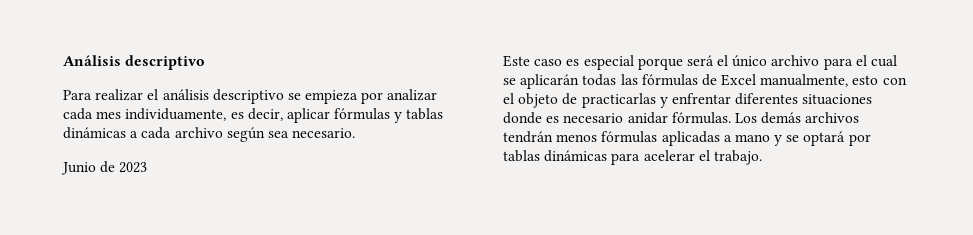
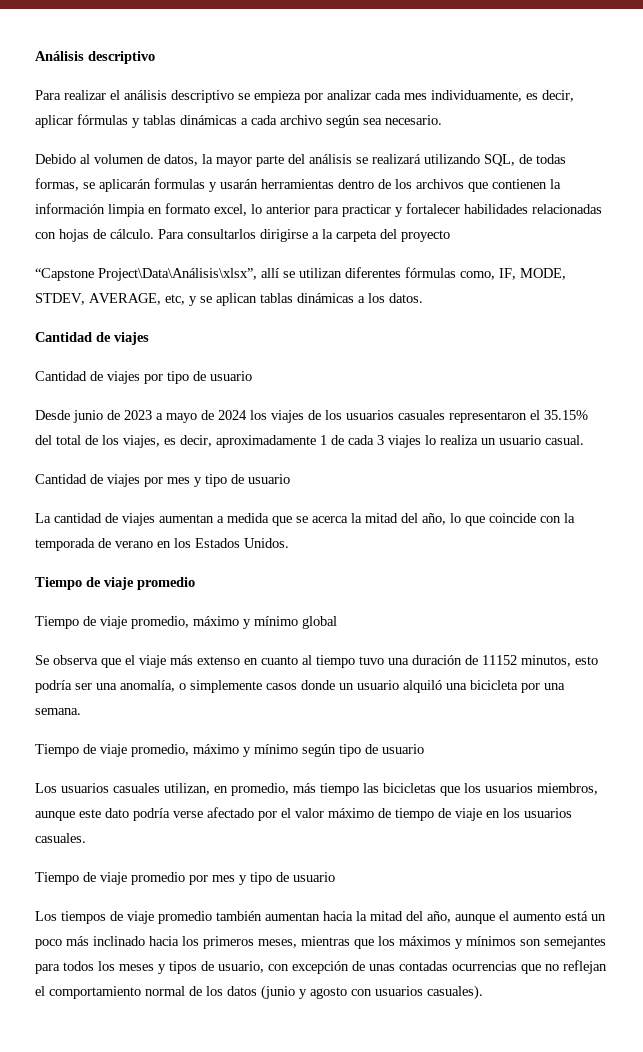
- Junio de 2023
- Este caso es especial porque será el único archivo para el cual se aplicarán todas las fórmulas de Excel manualmente, esto con el objeto de practicarlas y enfrentar diferentes situaciones donde es necesario anidar fórmulas. Los demás archivos tendrán menos fórmulas aplicadas a mano y se optará por tablas dinámicas para acelerar el trabajo.
+ Debido al volumen de datos, la mayor parte del análisis se realizará utilizando SQL, de todas formas, se aplicarán formulas y usarán herramientas dentro de los archivos que contienen la información limpia en formato excel, lo anterior para practicar y fortalecer habilidades relacionadas con hojas de cálculo. Para consultarlos dirigirse a la carpeta del proyecto
+ “Capstone Project\Data\Análisis\xlsx”, allí se utilizan diferentes fórmulas como, IF, MODE, STDEV, AVERAGE, etc, y se aplican tablas dinámicas a los datos.
+ Cantidad de viajes
+ Cantidad de viajes por tipo de usuario
+ Desde junio de 2023 a mayo de 2024 los viajes de los usuarios casuales representaron el 35.15% del total de los viajes, es decir, aproximadamente 1 de cada 3 viajes lo realiza un usuario casual.
+ Cantidad de viajes por mes y tipo de usuario
+ La cantidad de viajes aumentan a medida que se acerca la mitad del año, lo que coincide con la temporada de verano en los Estados Unidos.
+ Tiempo de viaje promedio
+ Tiempo de viaje promedio, máximo y mínimo global
+ Se observa que el viaje más extenso en cuanto al tiempo tuvo una duración de 11152 minutos, esto podría ser una anomalía, o simplemente casos donde un usuario alquiló una bicicleta por una semana.
+ Tiempo de viaje promedio, máximo y mínimo según tipo de usuario
+ Los usuarios casuales utilizan, en promedio, más tiempo las bicicletas que los usuarios miembros, aunque este dato podría verse afectado por el valor máximo de tiempo de viaje en los usuarios casuales.
+ Tiempo de viaje promedio por mes y tipo de usuario
+ Los tiempos de viaje promedio también aumentan hacia la mitad del año, aunque el aumento está un poco más inclinado hacia los primeros meses, mientras que los máximos y mínimos son semejantes para todos los meses y tipos de usuario, con excepción de unas contadas ocurrencias que no reflejan el comportamiento normal de los datos (junio y agosto con usuarios casuales).

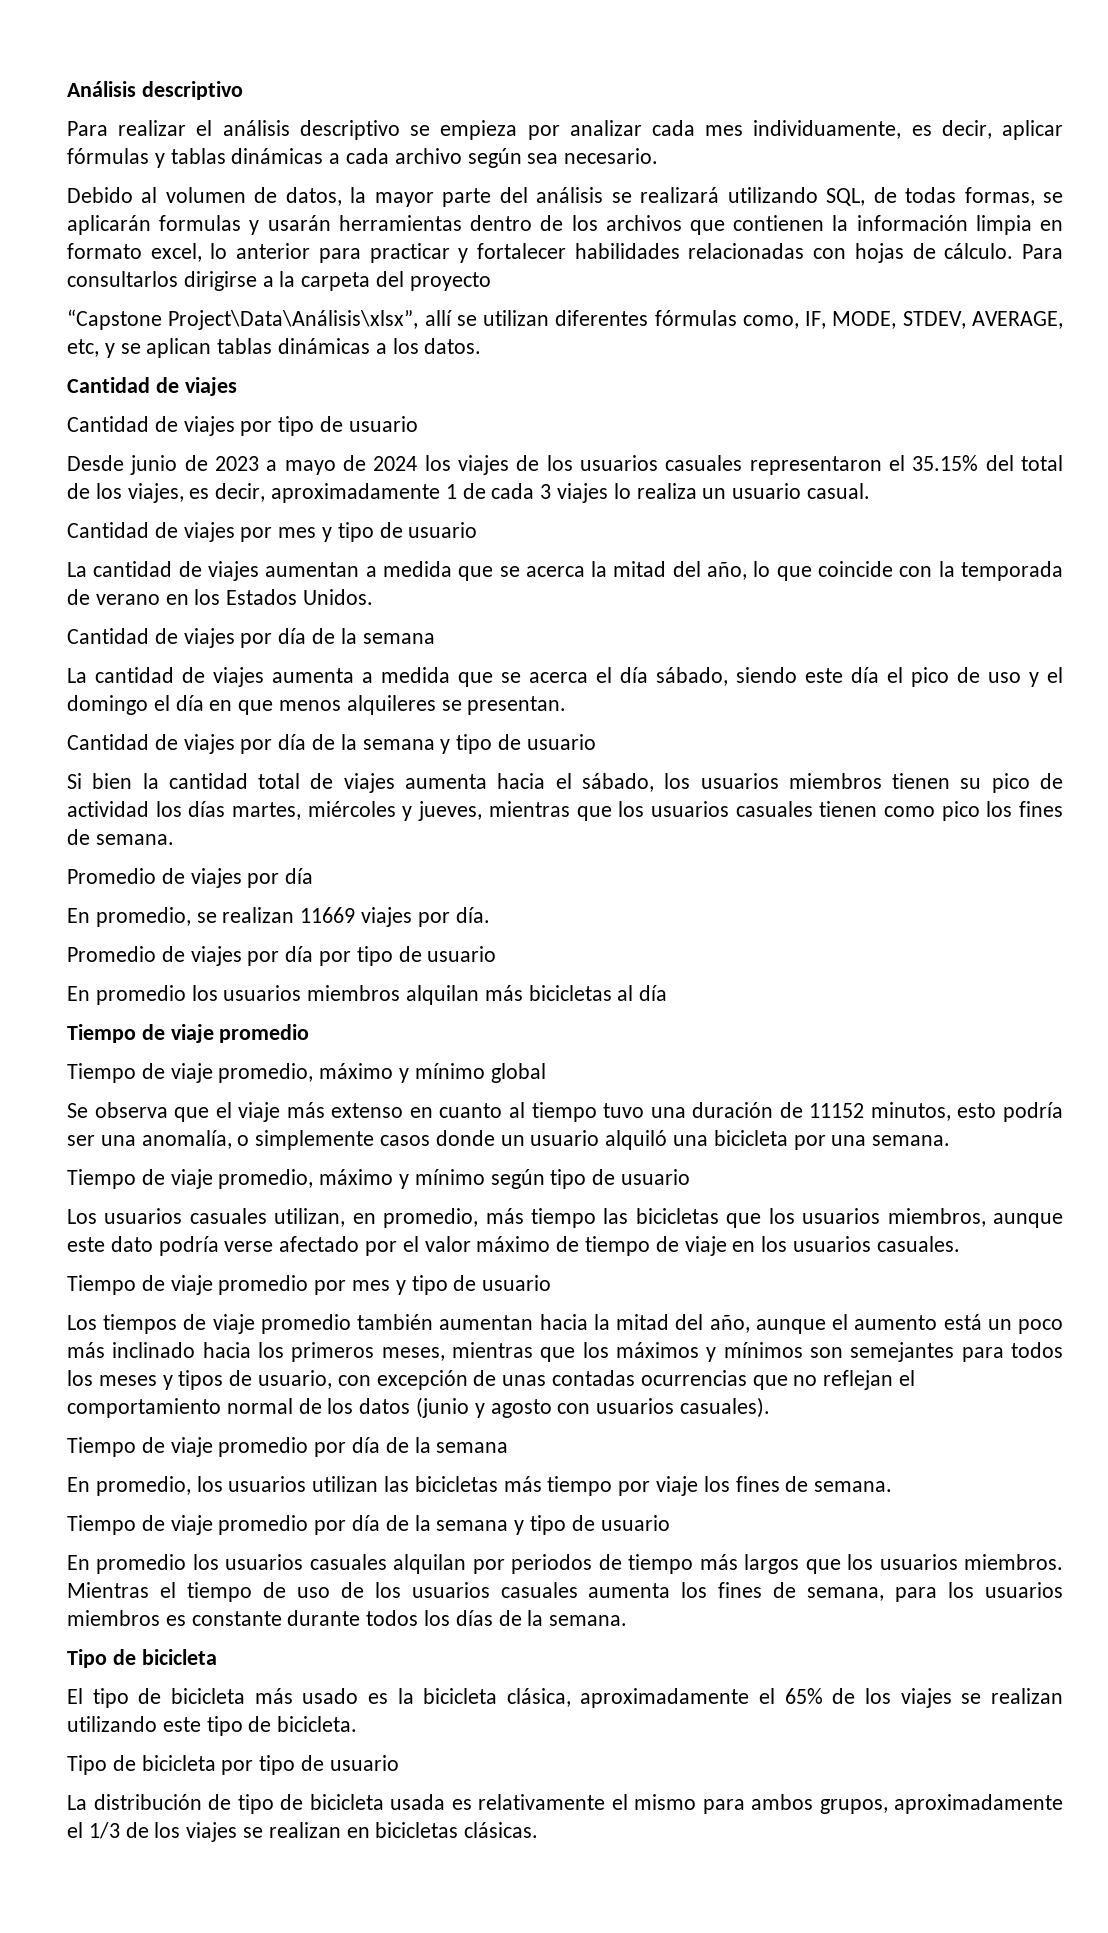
  La cantidad de viajes aumentan a medida que se acerca la mitad del año, lo que coincide con la temporada de verano en los Estados Unidos.
+ Cantidad de viajes por día de la semana
+ La cantidad de viajes aumenta a medida que se acerca el día sábado, siendo este día el pico de uso y el domingo el día en que menos alquileres se presentan.
+ Cantidad de viajes por día de la semana y tipo de usuario
+ Si bien la cantidad total de viajes aumenta hacia el sábado, los usuarios miembros tienen su pico de actividad los días martes, miércoles y jueves, mientras que los usuarios casuales tienen como pico los fines de semana.
+ Promedio de viajes por día
+ En promedio, se realizan 11669 viajes por día.
+ Promedio de viajes por día por tipo de usuario
+ En promedio los usuarios miembros alquilan más bicicletas al día
  Los tiempos de viaje promedio también aumentan hacia la mitad del año, aunque el aumento está un poco más inclinado hacia los primeros meses, mientras que los máximos y mínimos son semejantes para todos los meses y tipos de usuario, con excepción de unas contadas ocurrencias que no reflejan el comportamiento normal de los datos (junio y agosto con usuarios casuales).
+ Tiempo de viaje promedio por día de la semana
+ En promedio, los usuarios utilizan las bicicletas más tiempo por viaje los fines de semana.
+ Tiempo de viaje promedio por día de la semana y tipo de usuario
+ En promedio los usuarios casuales alquilan por periodos de tiempo más largos que los usuarios miembros. Mientras el tiempo de uso de los usuarios casuales aumenta los fines de semana, para los usuarios miembros es constante durante todos los días de la semana.
+ Tipo de bicicleta
+ El tipo de bicicleta más usado es la bicicleta clásica, aproximadamente el 65% de los viajes se realizan utilizando este tipo de bicicleta.
+ Tipo de bicicleta por tipo de usuario
+ La distribución de tipo de bicicleta usada es relativamente el mismo para ambos grupos, aproximadamente el 1/3 de los viajes se realizan en bicicletas clásicas.

